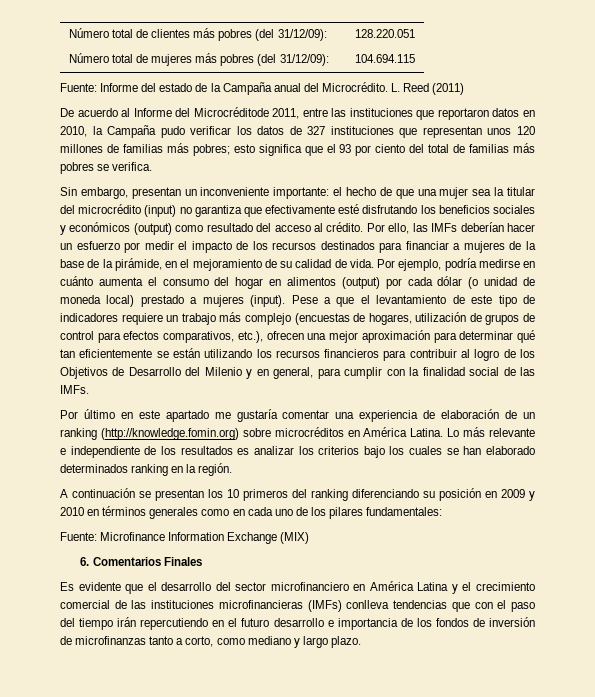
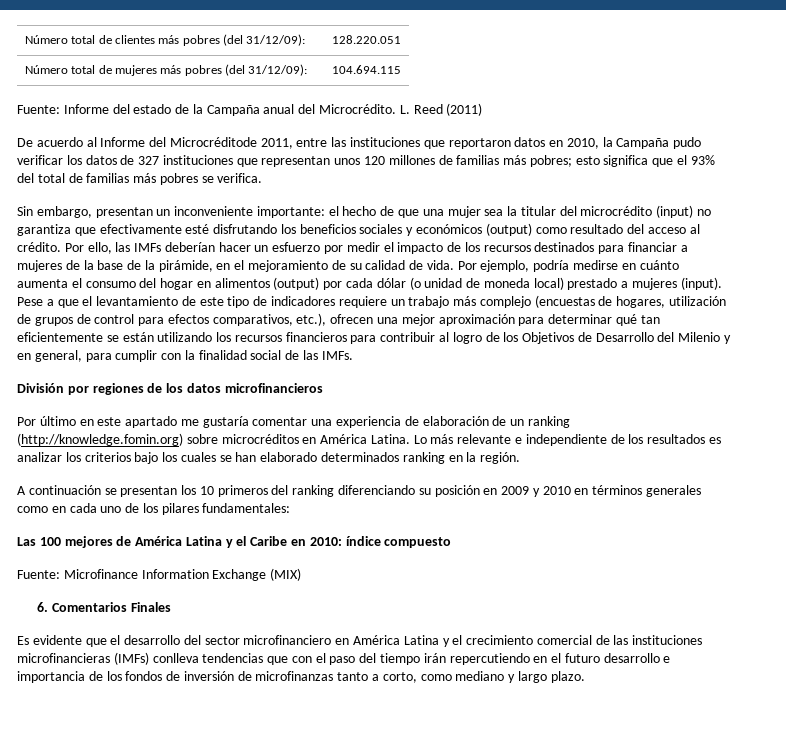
- De acuerdo al Informe del Microcréditode 2011, entre las instituciones que reportaron datos en 2010, la Campaña pudo verificar los datos de 327 instituciones que representan unos 120 millones de familias más pobres; esto significa que el 93 por ciento del total de familias más pobres se verifica.
+ De acuerdo al Informe del Microcréditode 2011, entre las instituciones que reportaron datos en 2010, la Campaña pudo verificar los datos de 327 instituciones que representan unos 120 millones de familias más pobres; esto significa que el 93% del total de familias más pobres se verifica.
+ División por regiones de los datos microfinancieros
+ Las 100 mejores de América Latina y el Caribe en 2010: índice compuesto

